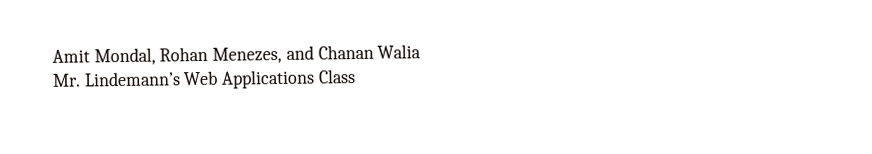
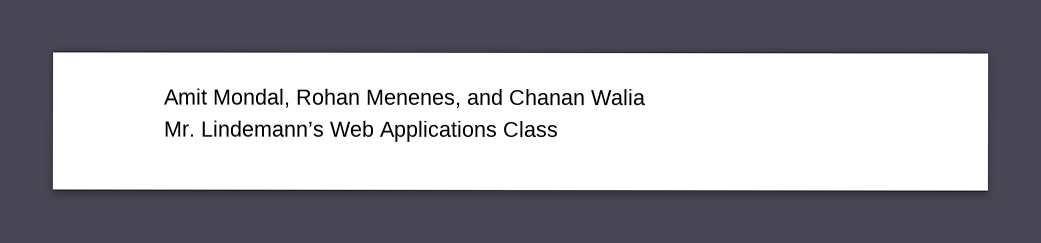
- Amit Mondal, Rohan Menezes, and Chanan Walia
+ Amit Mondal, Rohan Menenes, and Chanan Walia

